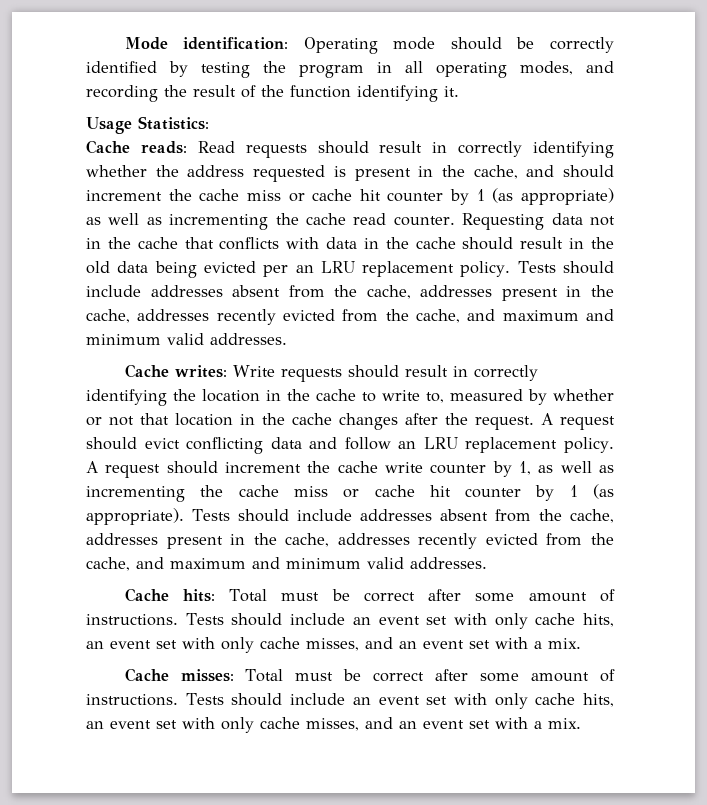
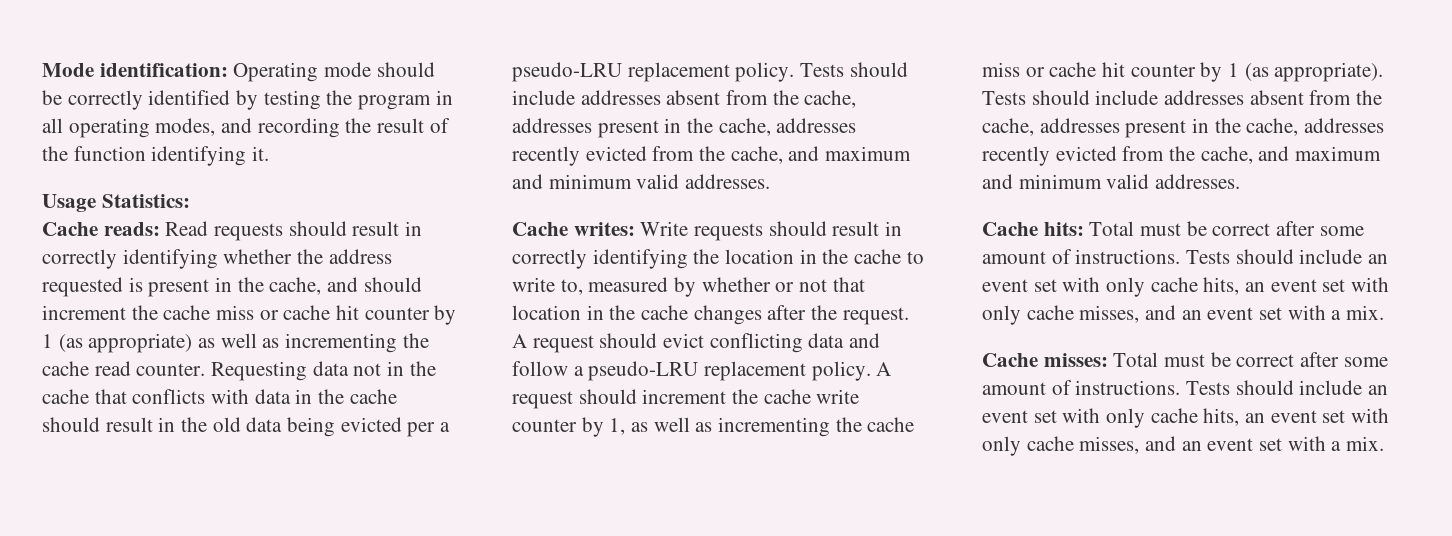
- Requesting data not in the cache that conflicts with data in the cache should result in the old data being evicted per an LRU replacement policy.
+ Requesting data not in the cache that conflicts with data in the cache should result in the old data being evicted per a pseudo-LRU replacement policy.
- A request should evict conflicting data and follow an LRU replacement policy.
+ A request should evict conflicting data and follow a pseudo-LRU replacement policy.

